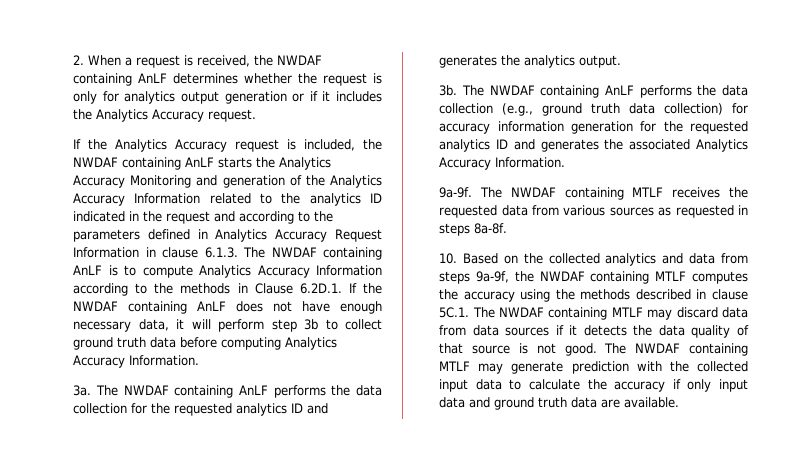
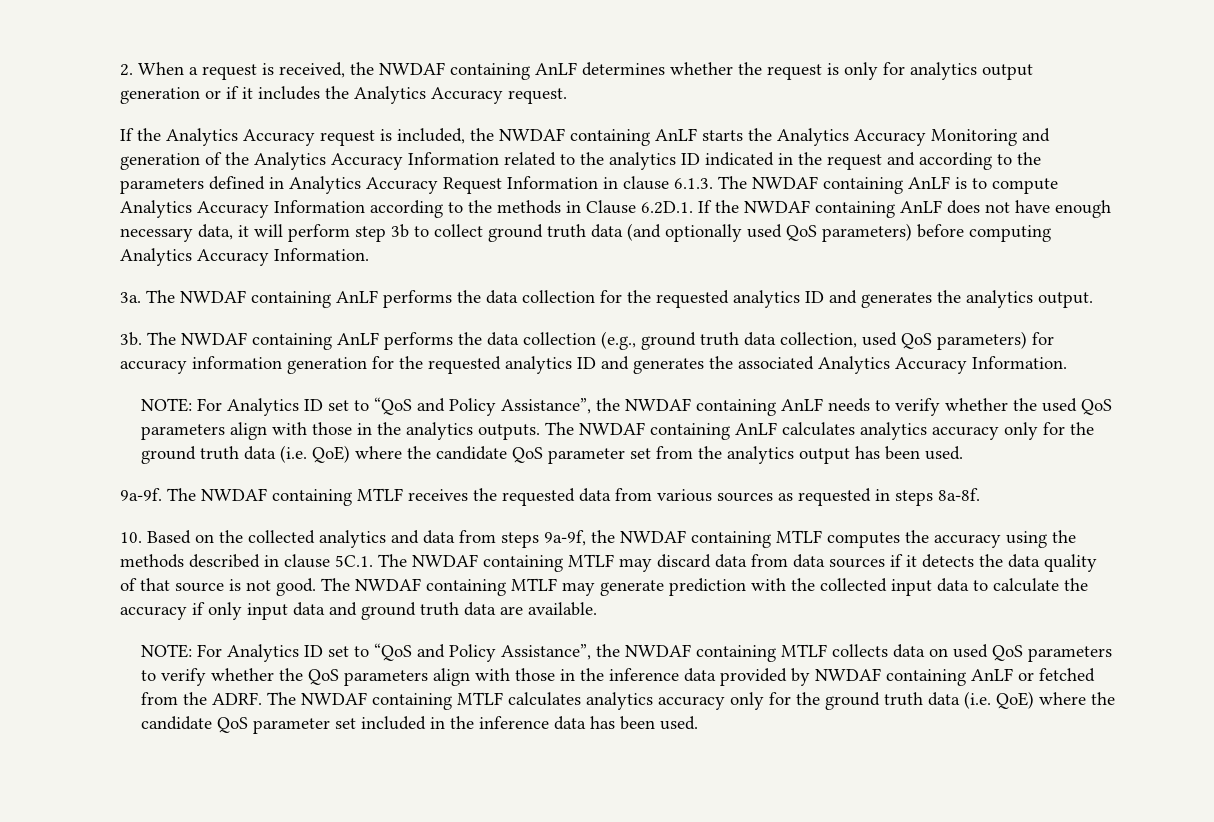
- If the Analytics Accuracy request is included, the NWDAF containing AnLF starts the Analytics Accuracy Monitoring and generation of the Analytics Accuracy Information related to the analytics ID indicated in the request and according to the parameters defined in Analytics Accuracy Request Information in clause 6.1.3. The NWDAF containing AnLF is to compute Analytics Accuracy Information according to the methods in Clause 6.2D.1. If the NWDAF containing AnLF does not have enough necessary data, it will perform step 3b to collect ground truth data before computing Analytics Accuracy Information.
+ If the Analytics Accuracy request is included, the NWDAF containing AnLF starts the Analytics Accuracy Monitoring and generation of the Analytics Accuracy Information related to the analytics ID indicated in the request and according to the parameters defined in Analytics Accuracy Request Information in clause 6.1.3. The NWDAF containing AnLF is to compute Analytics Accuracy Information according to the methods in Clause 6.2D.1. If the NWDAF containing AnLF does not have enough necessary data, it will perform step 3b to collect ground truth data (and optionally used QoS parameters) before computing Analytics Accuracy Information.
- The NWDAF containing AnLF performs the data collection (e.g., ground truth data collection) for accuracy information generation for the requested analytics ID and generates the associated Analytics Accuracy Information.
+ The NWDAF containing AnLF performs the data collection (e.g., ground truth data collection, used QoS parameters) for accuracy information generation for the requested analytics ID and generates the associated Analytics Accuracy Information.
+ NOTE: For Analytics ID set to “QoS and Policy Assistance”, the NWDAF containing AnLF needs to verify whether the used QoS parameters align with those in the analytics outputs. The NWDAF containing AnLF calculates analytics accuracy only for the ground truth data (i.e. QoE) where the candidate QoS parameter set from the analytics output has been used.
+ NOTE: For Analytics ID set to “QoS and Policy Assistance”, the NWDAF containing MTLF collects data on used QoS parameters to verify whether the QoS parameters align with those in the inference data provided by NWDAF containing AnLF or fetched from the ADRF. The NWDAF containing MTLF calculates analytics accuracy only for the ground truth data (i.e. QoE) where the candidate QoS parameter set included in the inference data has been used.

